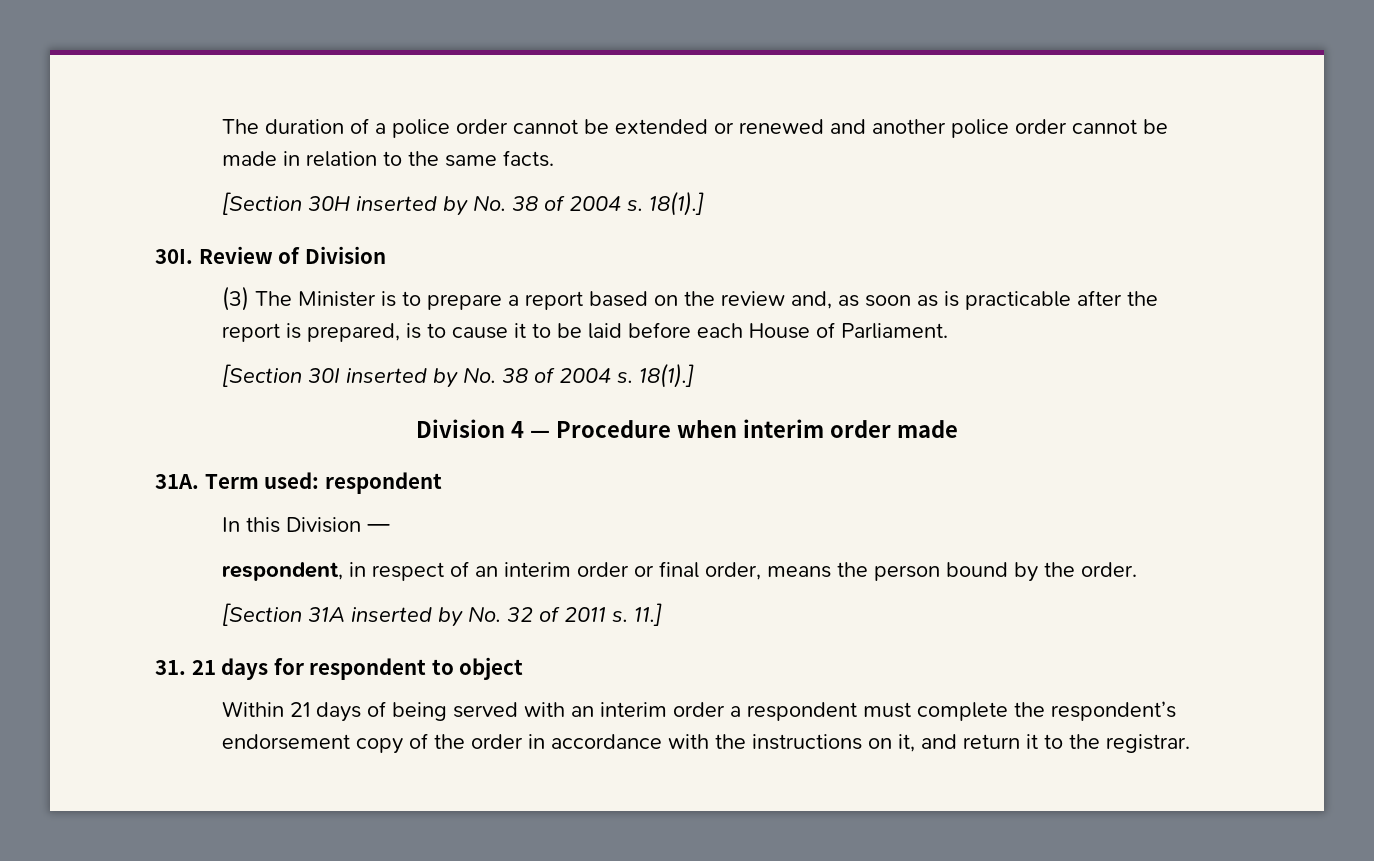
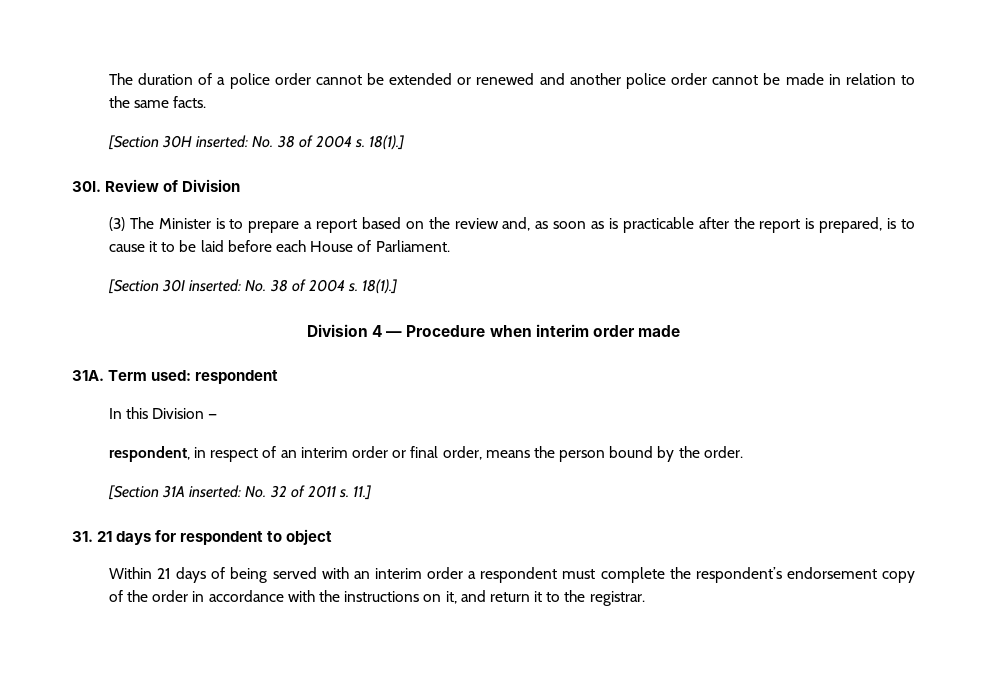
- [Section 30H inserted by No. 38 of 2004 s.
+ [Section 30H inserted: No. 38 of 2004 s.
- [Section 30I inserted by No. 38 of 2004 s.
+ [Section 30I inserted: No. 38 of 2004 s.
- [Section 31A inserted by No. 32 of 2011 s.
+ [Section 31A inserted: No. 32 of 2011 s.

